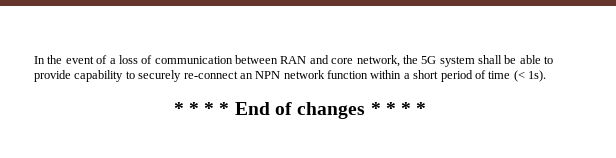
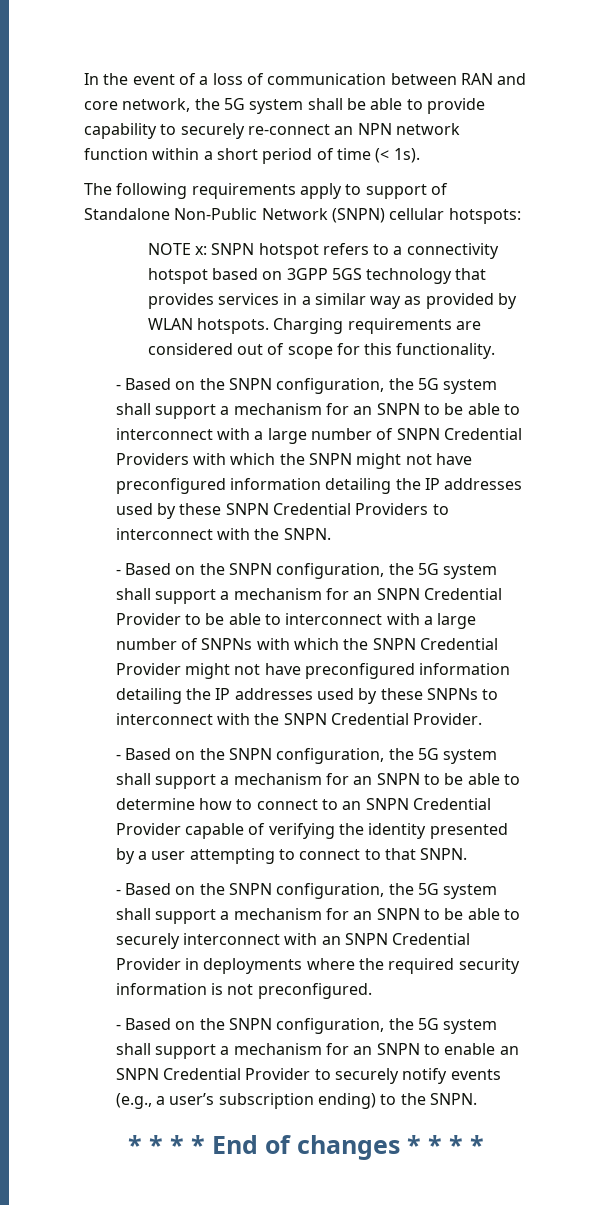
+ The following requirements apply to support of Standalone Non-Public Network (SNPN) cellular hotspots:
+ NOTE x: SNPN hotspot refers to a connectivity hotspot based on 3GPP 5GS technology that provides services in a similar way as provided by WLAN hotspots. Charging requirements are considered out of scope for this functionality.
+ - Based on the SNPN configuration, the 5G system shall support a mechanism for an SNPN to be able to interconnect with a large number of SNPN Credential Providers with which the SNPN might not have preconfigured information detailing the IP addresses used by these SNPN Credential Providers to interconnect with the SNPN.
+ - Based on the SNPN configuration, the 5G system shall support a mechanism for an SNPN Credential Provider to be able to interconnect with a large number of SNPNs with which the SNPN Credential Provider might not have preconfigured information detailing the IP addresses used by these SNPNs to interconnect with the SNPN Credential Provider.
+ - Based on the SNPN configuration, the 5G system shall support a mechanism for an SNPN to be able to determine how to connect to an SNPN Credential Provider capable of verifying the identity presented by a user attempting to connect to that SNPN.
+ - Based on the SNPN configuration, the 5G system shall support a mechanism for an SNPN to be able to securely interconnect with an SNPN Credential Provider in deployments where the required security information is not preconfigured.
+ - Based on the SNPN configuration, the 5G system shall support a mechanism for an SNPN to enable an SNPN Credential Provider to securely notify events (e.g., a user’s subscription ending) to the SNPN.

